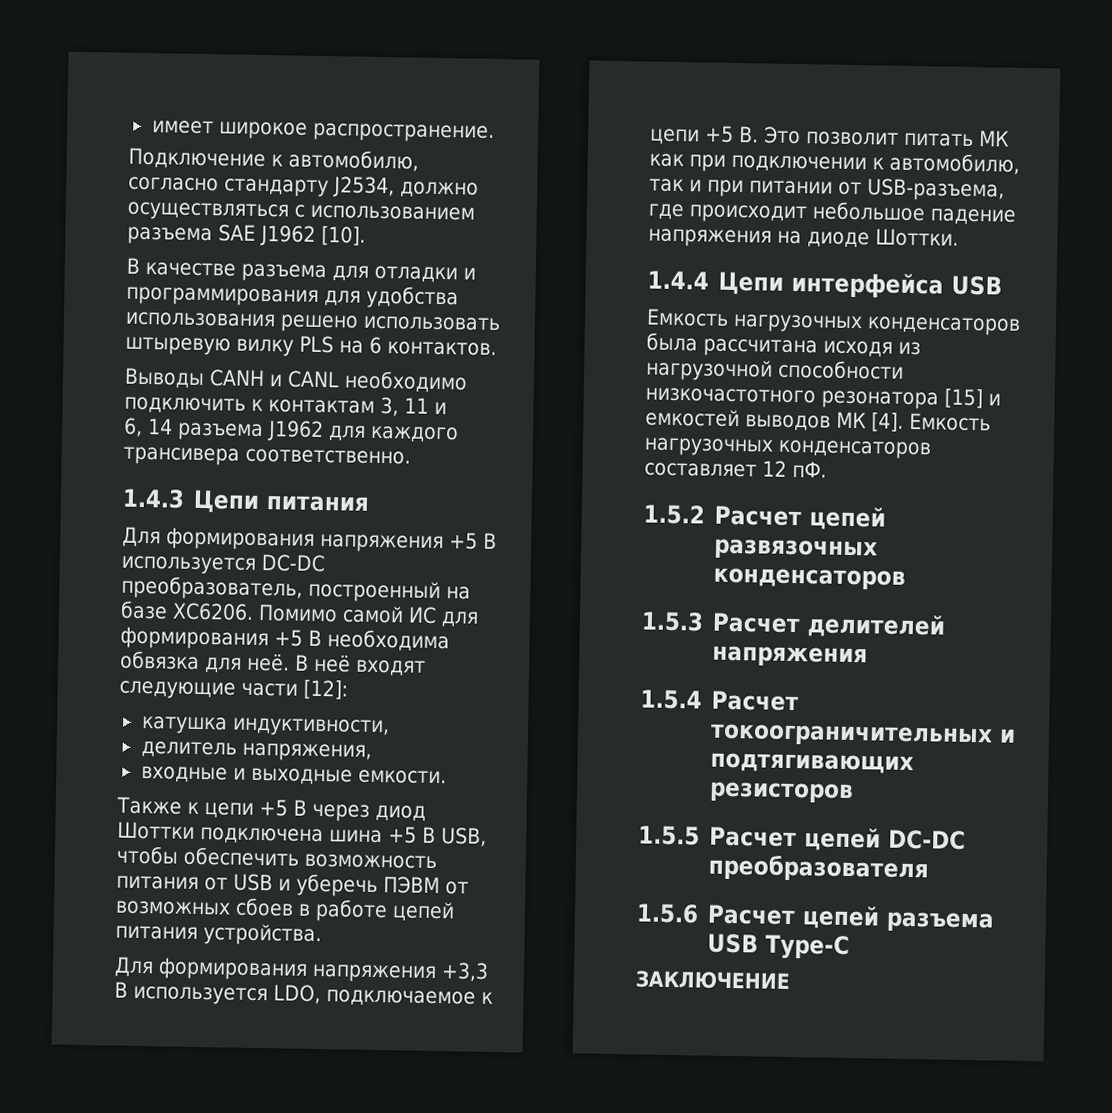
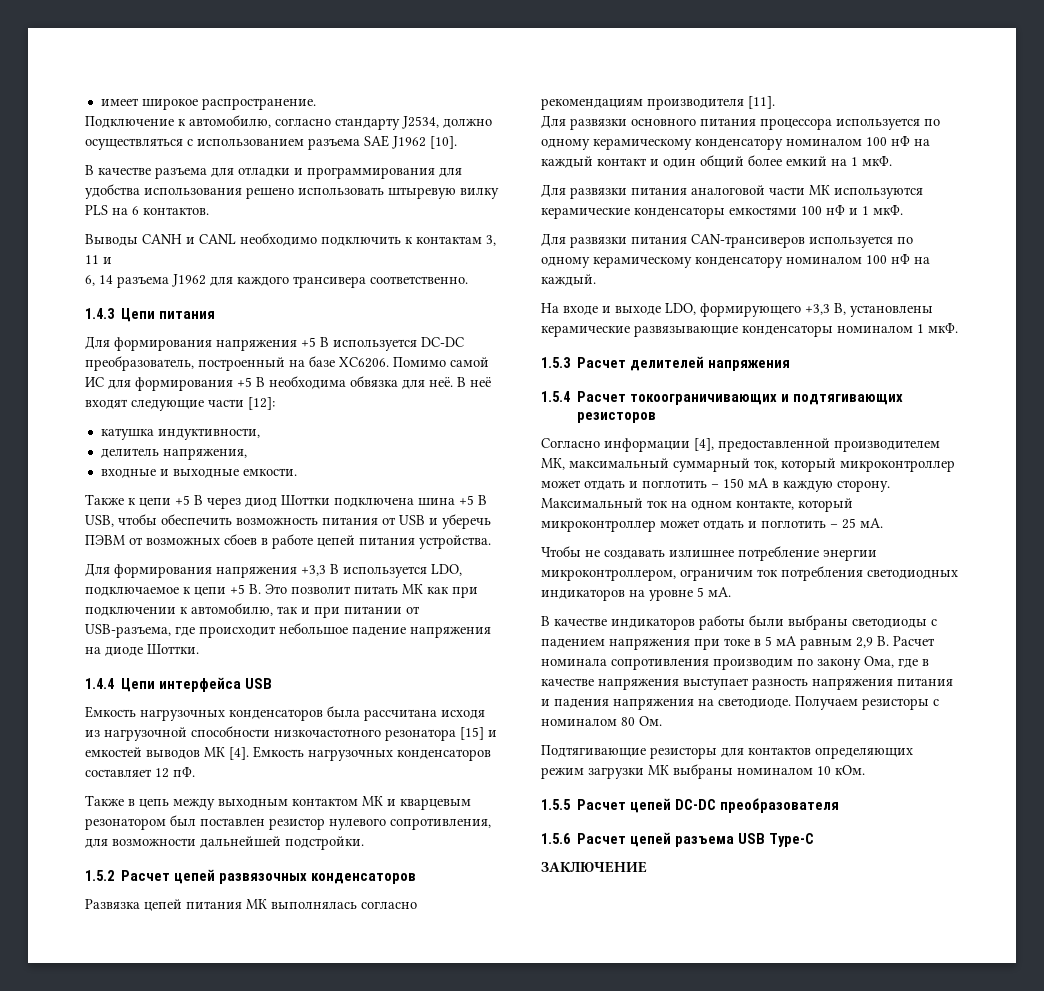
+ Также в цепь между выходным контактом МК и кварцевым резонатором был поставлен резистор нулевого сопротивления, для возможности дальнейшей подстройки.
+ Развязка цепей питания МК выполнялась согласно рекомендациям производителя [11].
+ Для развязки основного питания процессора используется по одному керамическому конденсатору номиналом 100 нФ на каждый контакт и один общий более емкий на 1 мкФ.
+ Для развязки питания аналоговой части МК используются керамические конденсаторы емкостями 100 нФ и 1 мкФ.
+ Для развязки питания CAN-трансиверов используется по одному керамическому конденсатору номиналом 100 нФ на каждый.
+ На входе и выходе LDO, формирующего +3,3 В, установлены керамические развязывающие конденсаторы номиналом 1 мкФ.
- 1.5.4 Расчет токоограничительных и подтягивающих резисторов
+ 1.5.4 Расчет токоограничивающих и подтягивающих резисторов
+ Согласно информации [4], предоставленной производителем МК, максимальный суммарный ток, который микроконтроллер может отдать и поглотить – 150 мА в каждую сторону. Максимальный ток на одном контакте, который микроконтроллер может отдать и поглотить – 25 мА.
+ Чтобы не создавать излишнее потребление энергии микроконтроллером, ограничим ток потребления светодиодных индикаторов на уровне 5 мА.
+ В качестве индикаторов работы были выбраны светодиоды с падением напряжения при токе в 5 мА равным 2,9 В. Расчет номинала сопротивления производим по закону Ома, где в качестве напряжения выступает разность напряжения питания и падения напряжения на светодиоде. Получаем резисторы с номиналом 80 Ом.
+ Подтягивающие резисторы для контактов определяющих режим загрузки МК выбраны номиналом 10 кОм.

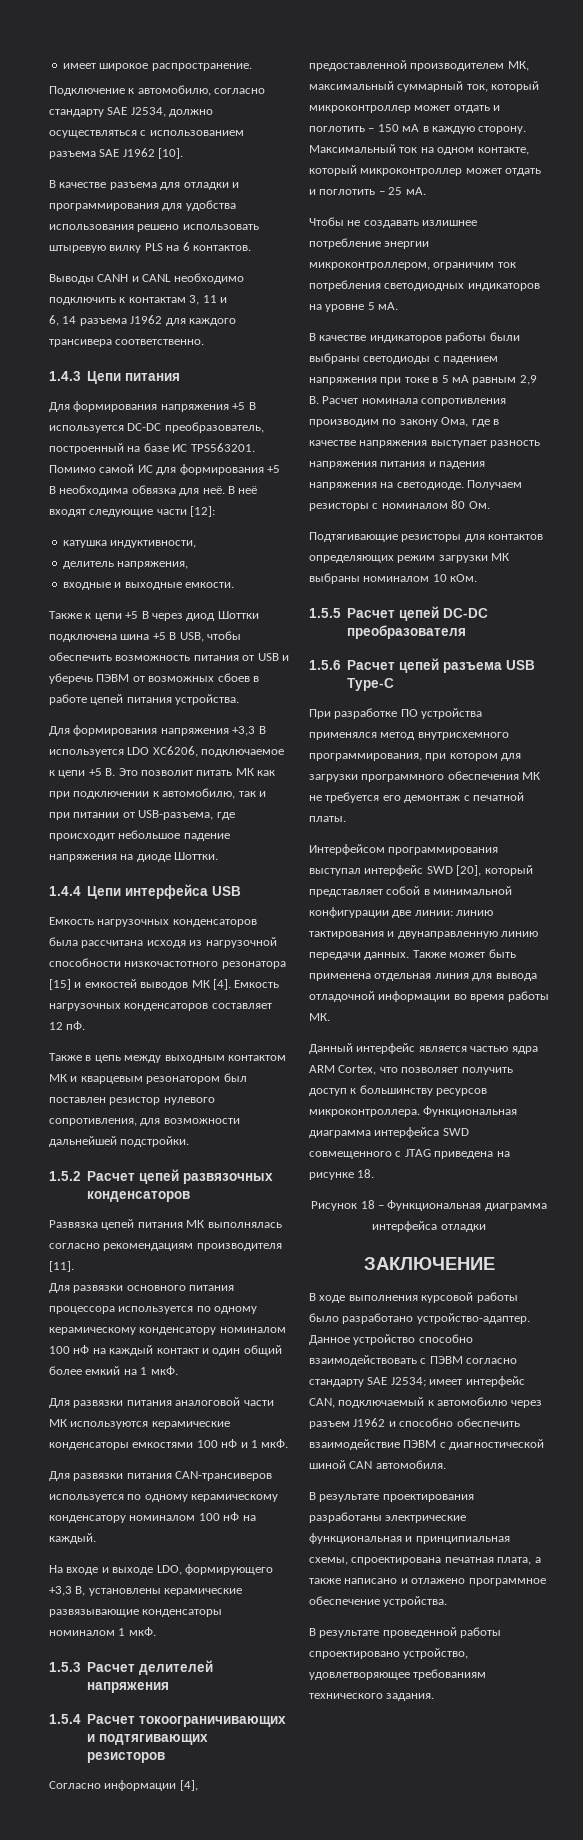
- Подключение к автомобилю, согласно стандарту J2534, должно осуществляться с использованием разъема SAE J1962 [10].
+ Подключение к автомобилю, согласно стандарту SAE J2534, должно осуществляться с использованием разъема SAE J1962 [10].
- Для формирования напряжения +5 В используется DC-DC преобразователь, построенный на базе XC6206.
+ Для формирования напряжения +5 В используется DC-DC преобразователь, построенный на базе ИС TPS563201.
- Для формирования напряжения +3,3 В используется LDO, подключаемое к цепи +5 В. Это позволит питать МК как при подключении к автомобилю, так и при питании от USB-разъема, где происходит небольшое падение напряжения на диоде Шоттки.
+ Для формирования напряжения +3,3 В используется LDO XC6206, подключаемое к цепи +5 В. Это позволит питать МК как при подключении к автомобилю, так и при питании от USB-разъема, где происходит небольшое падение напряжения на диоде Шоттки.
+ При разработке ПО устройства применялся метод внутрисхемного программирования, при котором для загрузки программного обеспечения МК не требуется его демонтаж с печатной платы.
+ Интерфейсом программирования выступал интерфейс SWD [20], который представляет собой в минимальной конфигурации две линии: линию тактирования и двунаправленную линию передачи данных. Также может быть применена отдельная линия для вывода отладочной информации во время работы МК.
+ Данный интерфейс является частью ядра ARM Cortex, что позволяет получить доступ к большинству ресурсов микроконтроллера. Функциональная диаграмма интерфейса SWD совмещенного с JTAG приведена на рисунке 18.
+ Рисунок 18 – Функциональная диаграмма интерфейса отладки
  ЗАКЛЮЧЕНИЕ
+ В ходе выполнения курсовой работы было разработано устройство-адаптер. Данное устройство способно взаимодействовать с ПЭВМ согласно стандарту SAE J2534; имеет интерфейс CAN, подключаемый к автомобилю через разъем J1962 и способно обеспечить взаимодействие ПЭВМ с диагностической шиной CAN автомобиля.
+ В результате проектирования разработаны электрические функциональная и принципиальная схемы, спроектирована печатная плата, а также написано и отлажено программное обеспечение устройства.
+ В результате проведенной работы спроектировано устройство, удовлетворяющее требованиям технического задания.

